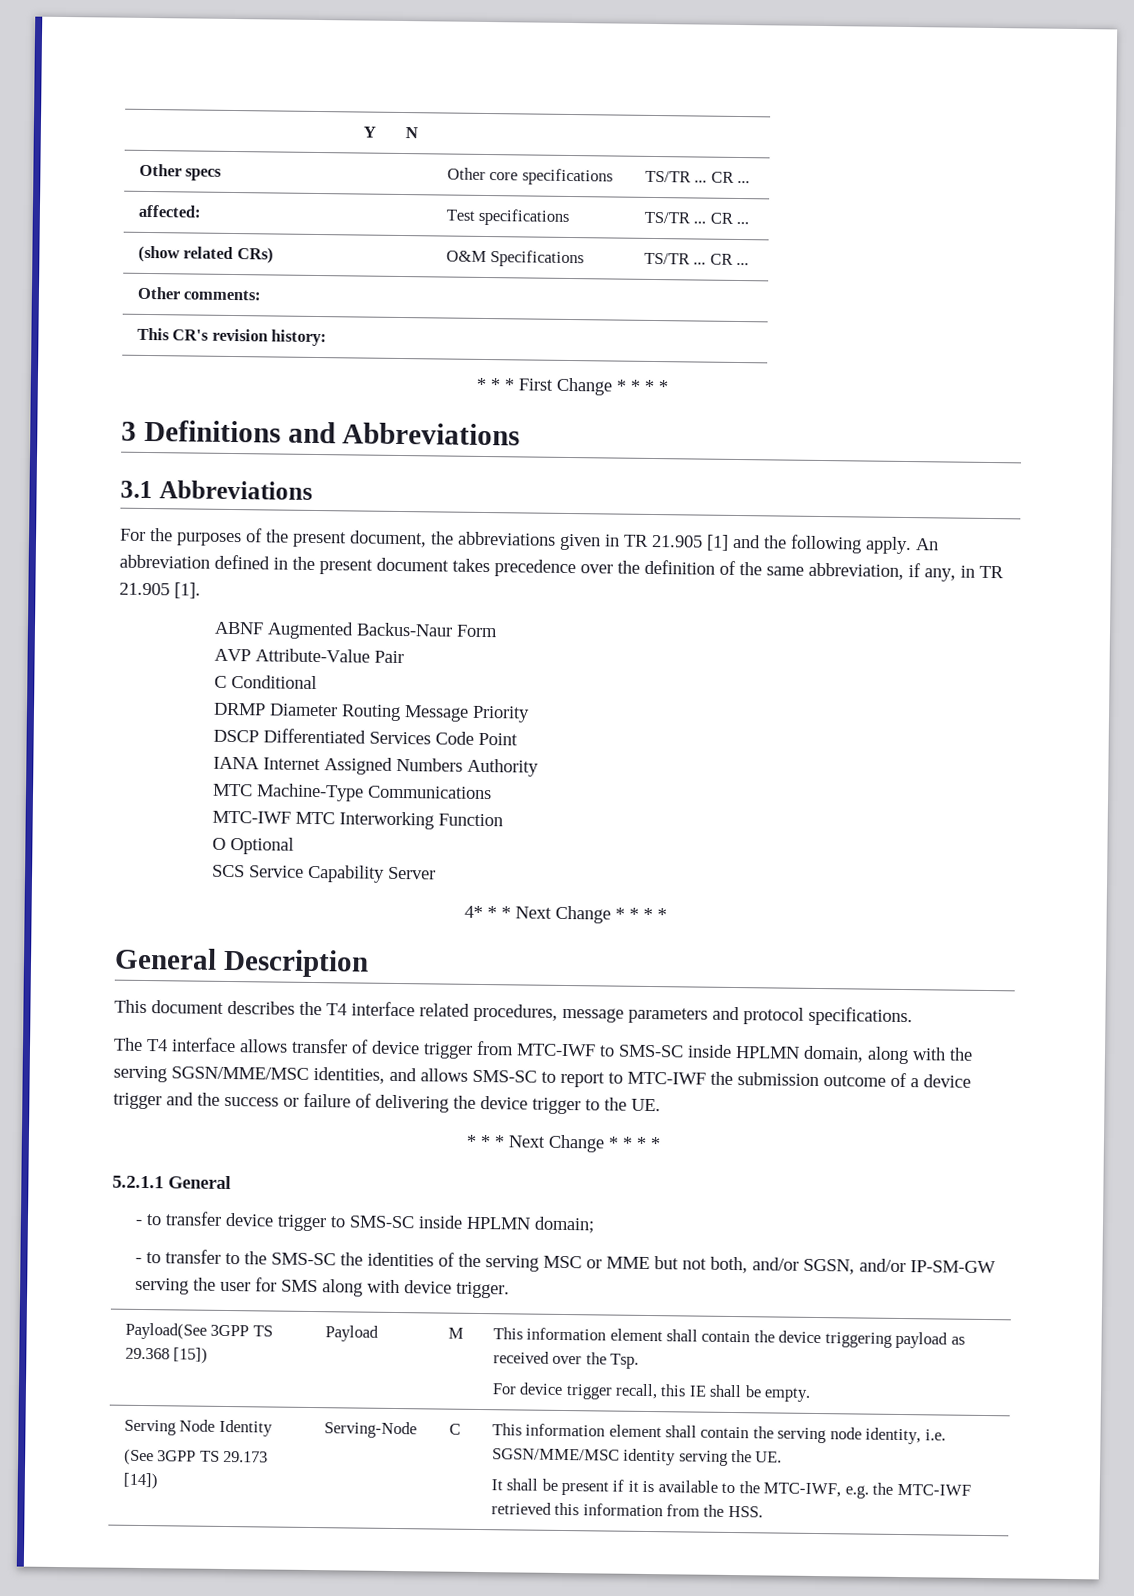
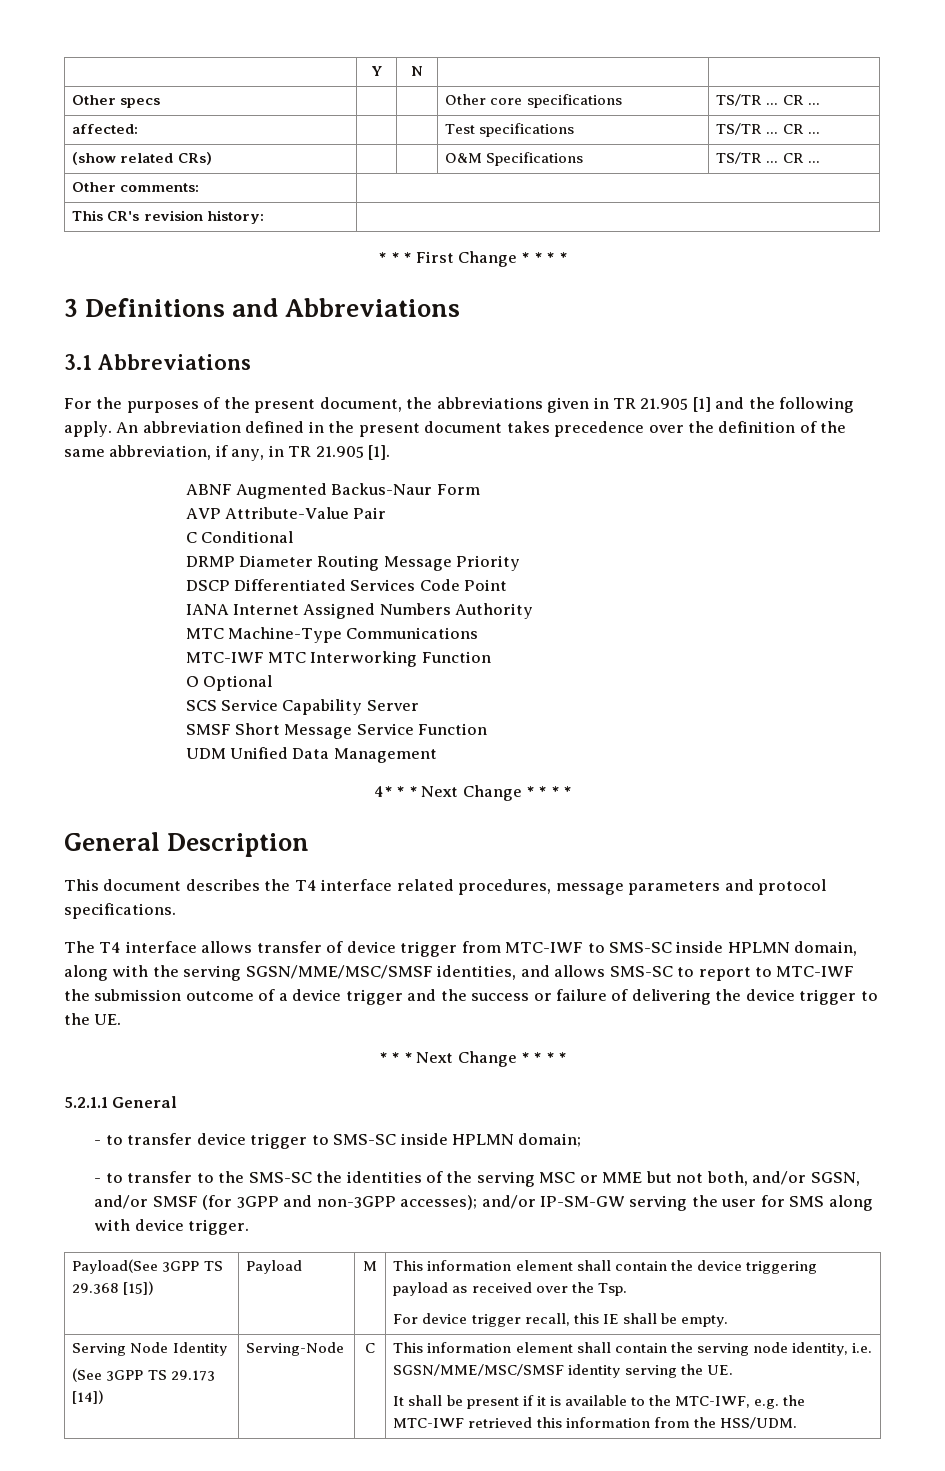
+ SMSF Short Message Service Function
+ UDM Unified Data Management
- The T4 interface allows transfer of device trigger from MTC-IWF to SMS-SC inside HPLMN domain, along with the serving SGSN/MME/MSC identities, and allows SMS-SC to report to MTC-IWF the submission outcome of a device trigger and the success or failure of delivering the device trigger to the UE.
+ The T4 interface allows transfer of device trigger from MTC-IWF to SMS-SC inside HPLMN domain, along with the serving SGSN/MME/MSC/SMSF identities, and allows SMS-SC to report to MTC-IWF the submission outcome of a device trigger and the success or failure of delivering the device trigger to the UE.
- - to transfer to the SMS-SC the identities of the serving MSC or MME but not both, and/or SGSN, and/or IP-SM-GW serving the user for SMS along with device trigger.
+ - to transfer to the SMS-SC the identities of the serving MSC or MME but not both, and/or SGSN, and/or SMSF (for 3GPP and non-3GPP accesses); and/or IP-SM-GW serving the user for SMS along with device trigger.
- This information element shall contain the serving node identity, i.e. SGSN/MME/MSC identity serving the UE.
+ This information element shall contain the serving node identity, i.e. SGSN/MME/MSC/SMSF identity serving the UE.
- It shall be present if it is available to the MTC-IWF, e.g. the MTC-IWF retrieved this information from the HSS.
+ It shall be present if it is available to the MTC-IWF, e.g. the MTC-IWF retrieved this information from the HSS/UDM.

